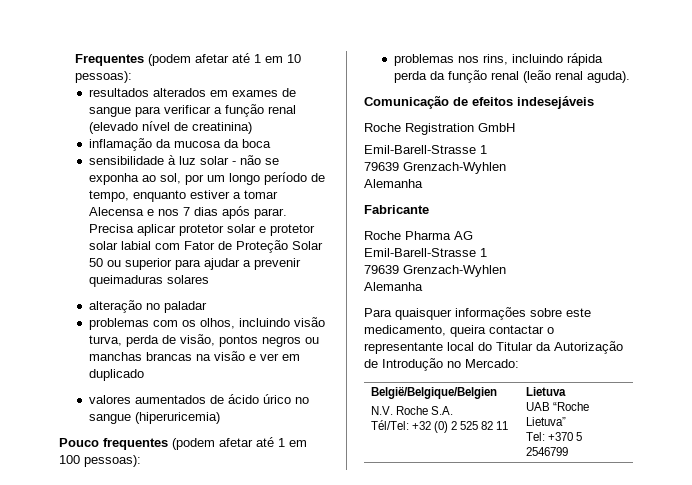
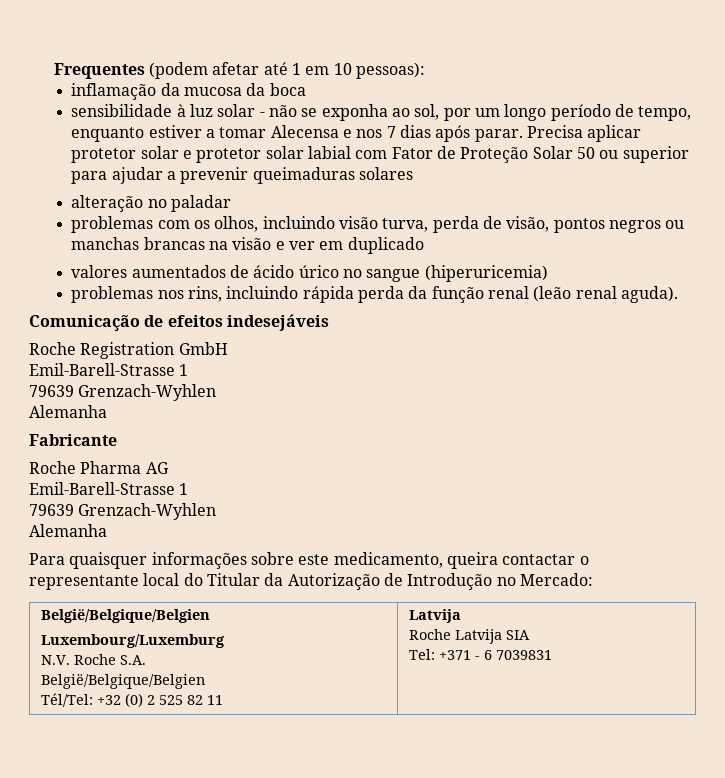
- resultados alterados em exames de sangue para verificar a função renal (elevado nível de creatinina)
- Pouco frequentes (podem afetar até 1 em 100 pessoas):
  Para quaisquer informações sobre este medicamento, queira contactar o representante local do Titular da Autorização de Introdução no Mercado:
  België/Belgique/Belgien
+ Luxembourg/Luxemburg
  N.V. Roche S.A.
- Tél/Tel: +32 (0) 2 525 82 11 | Lietuva
- UAB “Roche Lietuva”
- Tel: +370 5 2546799
+ België/Belgique/Belgien
+ Tél/Tel: +32 (0) 2 525 82 11 | Latvija
+ Roche Latvija SIA
+ Tel: +371 - 6 7039831

